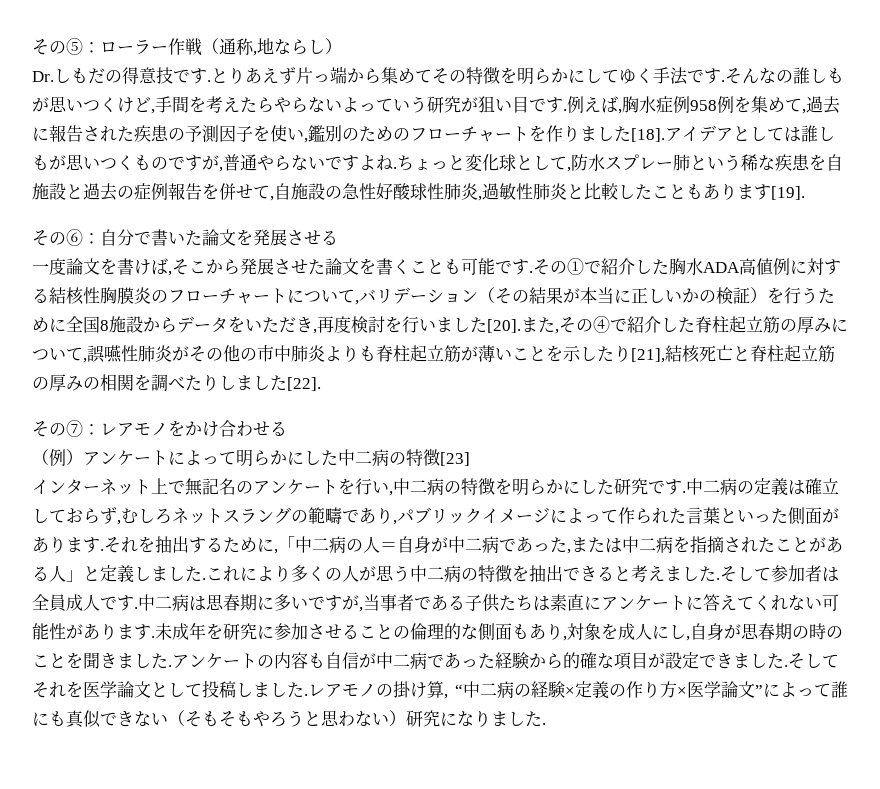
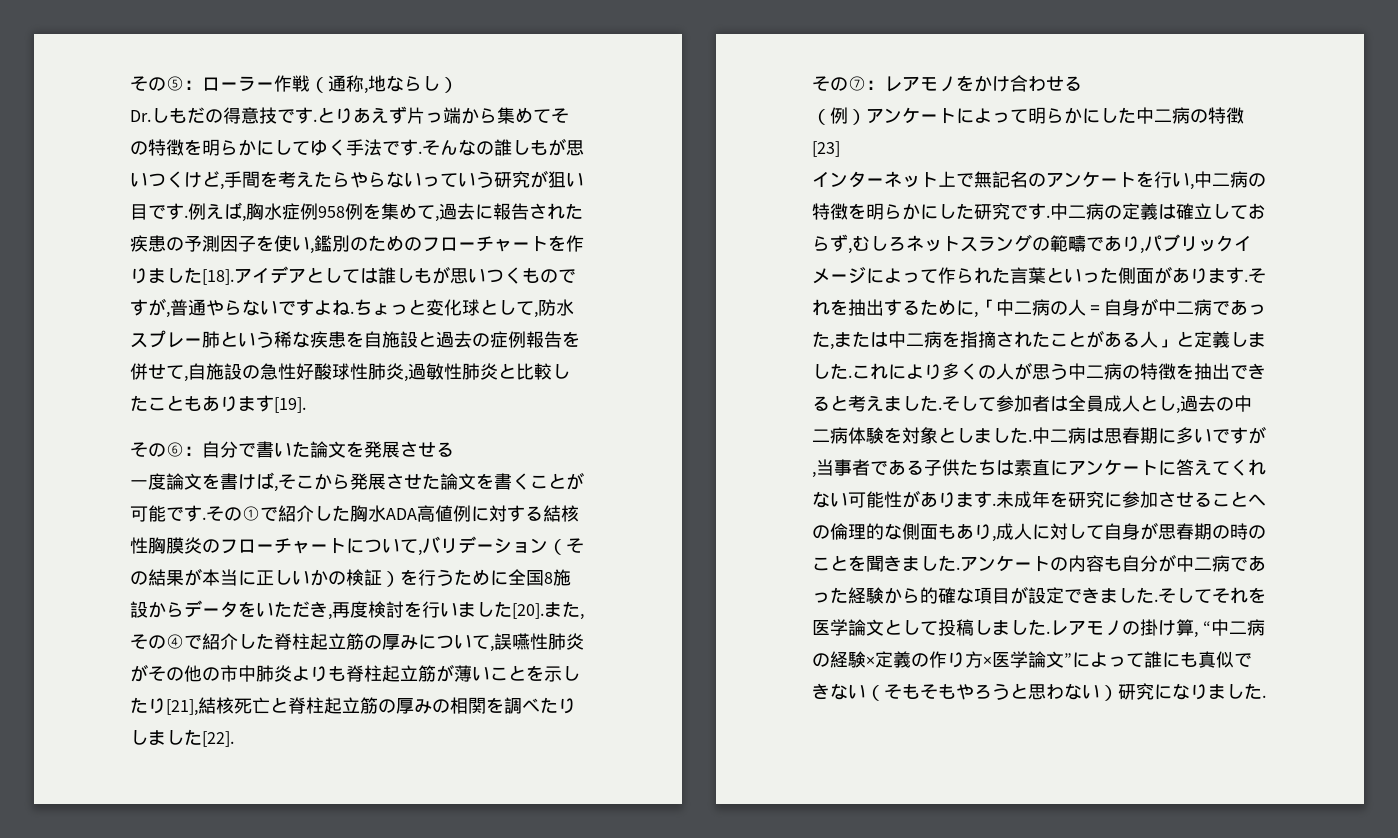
- そんなの誰しもが思いつくけど,手間を考えたらやらないよっていう研究が狙い目です.
+ そんなの誰しもが思いつくけど,手間を考えたらやらないっていう研究が狙い目です.
- 一度論文を書けば,そこから発展させた論文を書くことも可能です.
+ 一度論文を書けば,そこから発展させた論文を書くことが可能です.
- そして参加者は全員成人です.
+ そして参加者は全員成人とし,過去の中二病体験を対象としました.
- 未成年を研究に参加させることの倫理的な側面もあり,対象を成人にし,自身が思春期の時のことを聞きました.
+ 未成年を研究に参加させることへの倫理的な側面もあり,成人に対して自身が思春期の時のことを聞きました.
- アンケートの内容も自信が中二病であった経験から的確な項目が設定できました.
+ アンケートの内容も自分が中二病であった経験から的確な項目が設定できました.

